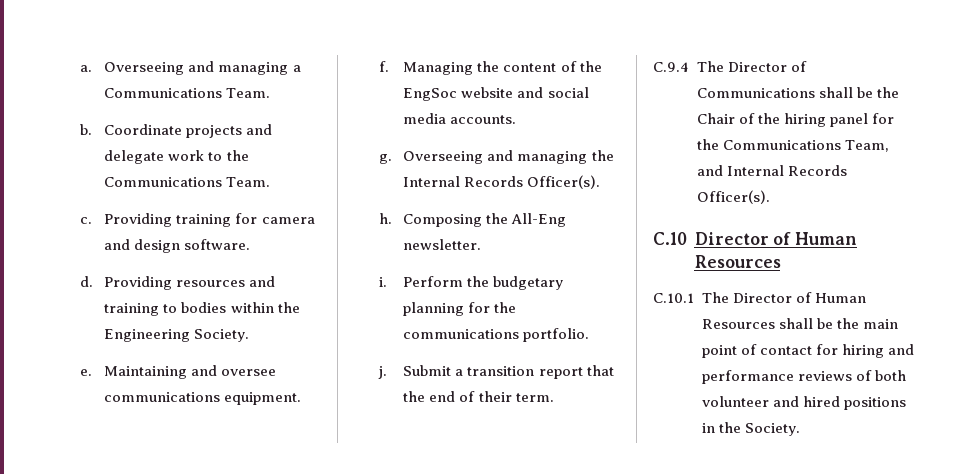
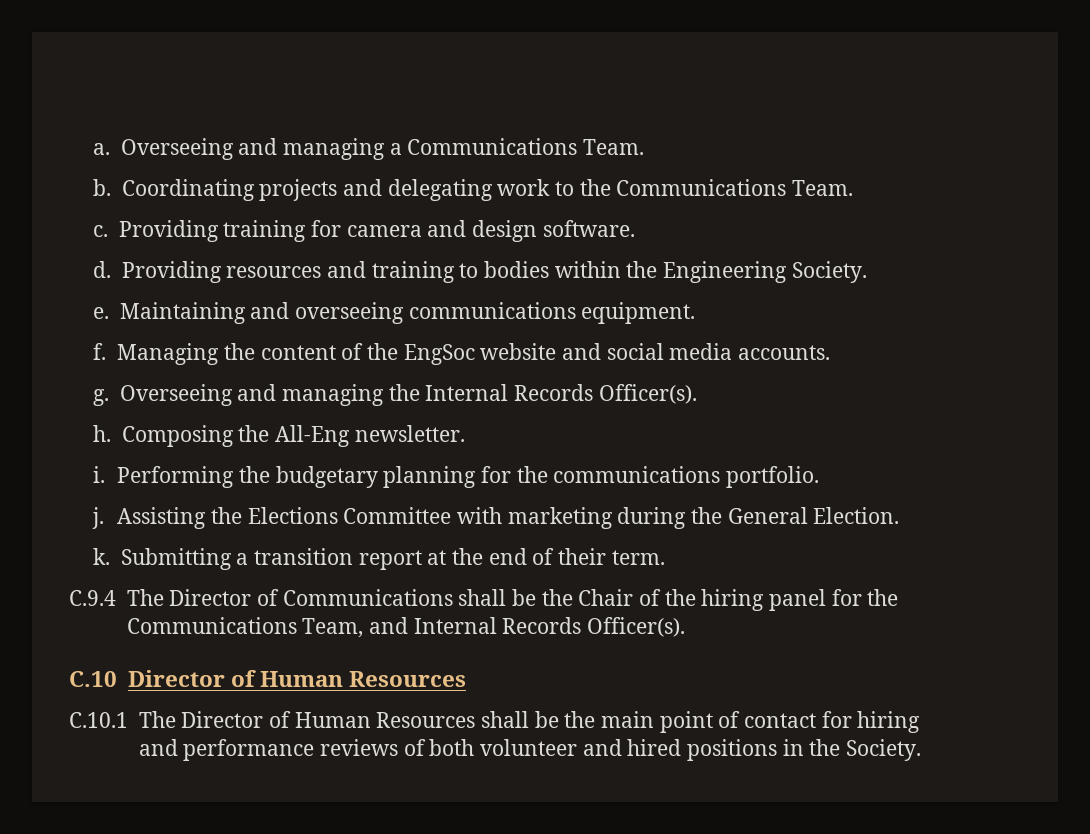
- Coordinate projects and delegate work to the Communications Team.
+ Coordinating projects and delegating work to the Communications Team.
- Maintaining and oversee communications equipment.
+ Maintaining and overseeing communications equipment.
- Perform the budgetary planning for the communications portfolio.
+ Performing the budgetary planning for the communications portfolio.
- Submit a transition report that the end of their term.
+ Assisting the Elections Committee with marketing during the General Election.
+ k. Submitting a transition report at the end of their term.

